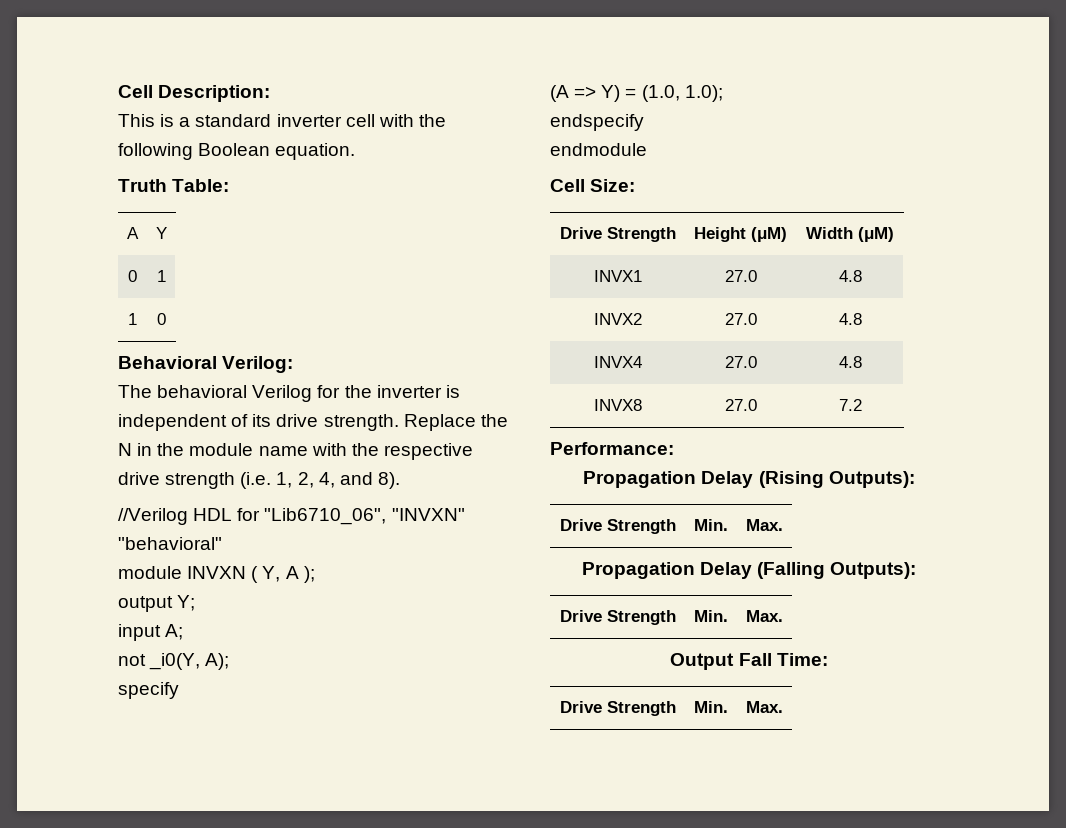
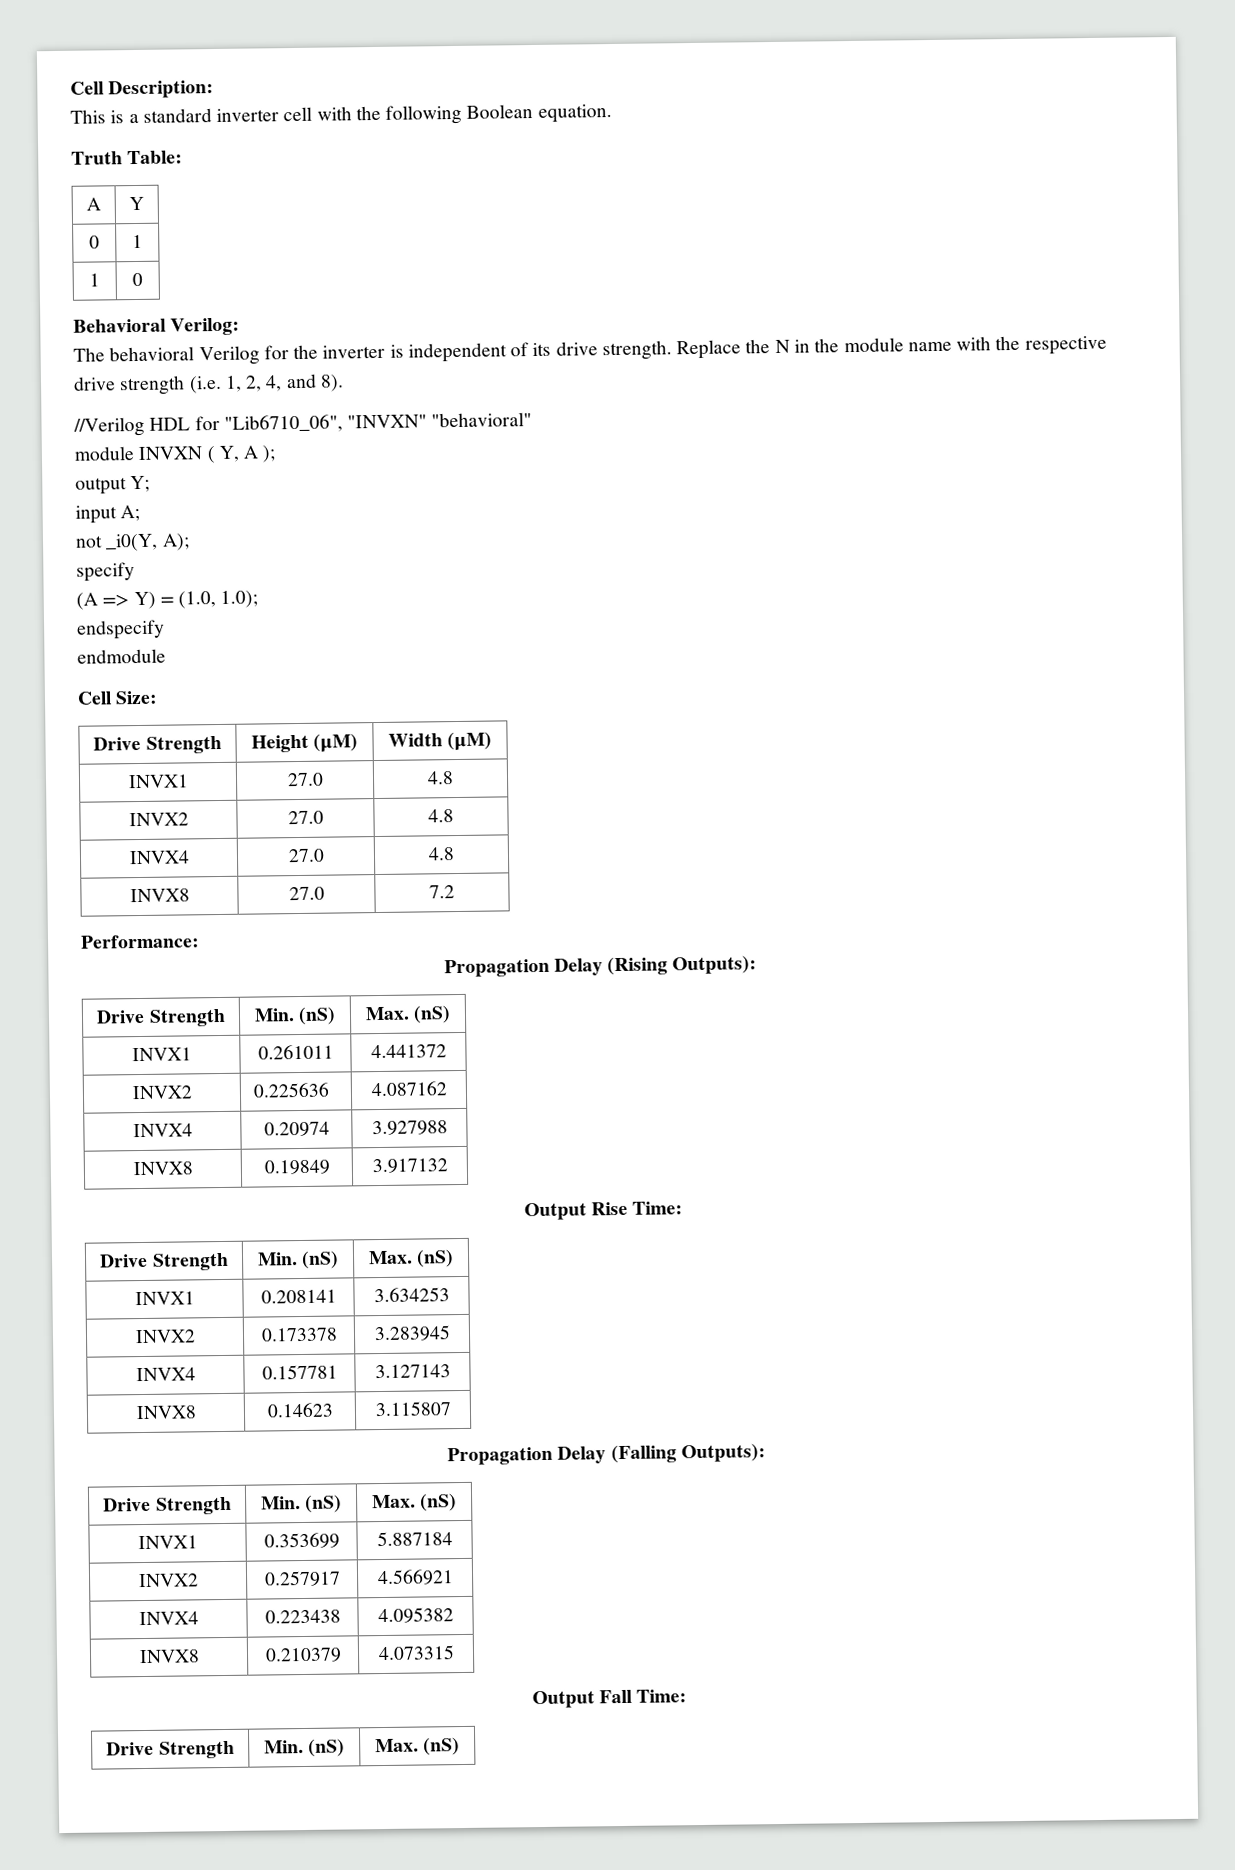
  Propagation Delay (Rising Outputs):
- Drive Strength | Min. | Max.
+ Drive Strength | Min. (nS) | Max. (nS)
+ INVX1 | 0.261011 | 4.441372
+ INVX2 | 0.225636 | 4.087162
+ INVX4 | 0.20974 | 3.927988
+ INVX8 | 0.19849 | 3.917132
+ Output Rise Time:
+ Drive Strength | Min. (nS) | Max. (nS)
+ INVX1 | 0.208141 | 3.634253
+ INVX2 | 0.173378 | 3.283945
+ INVX4 | 0.157781 | 3.127143
+ INVX8 | 0.14623 | 3.115807
  Propagation Delay (Falling Outputs):
- Drive Strength | Min. | Max.
+ Drive Strength | Min. (nS) | Max. (nS)
+ INVX1 | 0.353699 | 5.887184
+ INVX2 | 0.257917 | 4.566921
+ INVX4 | 0.223438 | 4.095382
+ INVX8 | 0.210379 | 4.073315
  Output Fall Time:
- Drive Strength | Min. | Max.
+ Drive Strength | Min. (nS) | Max. (nS)

